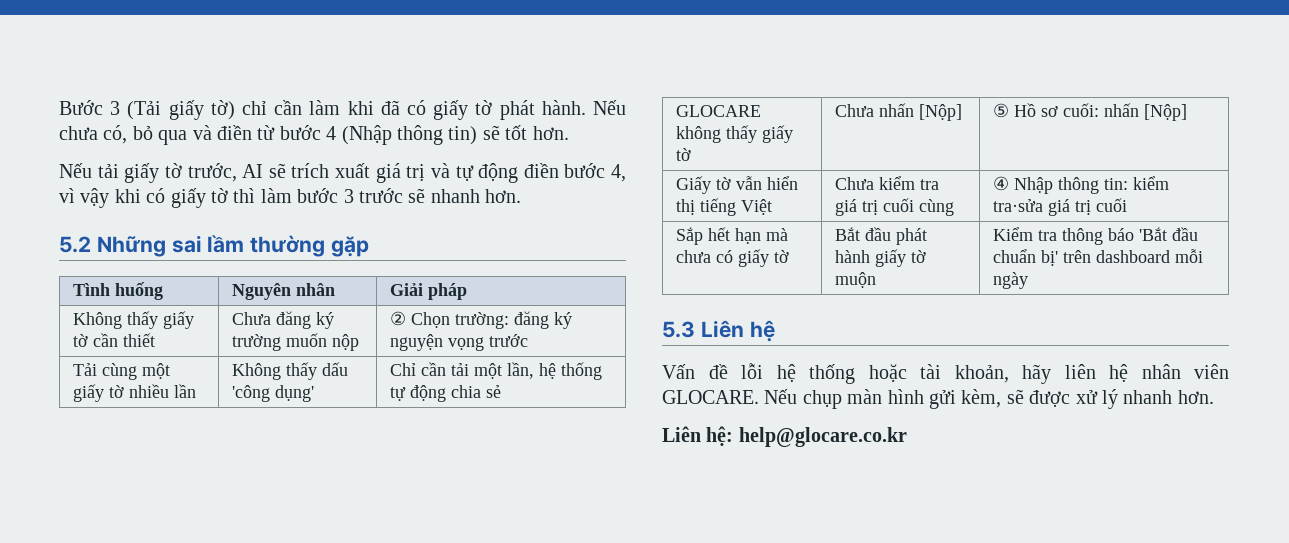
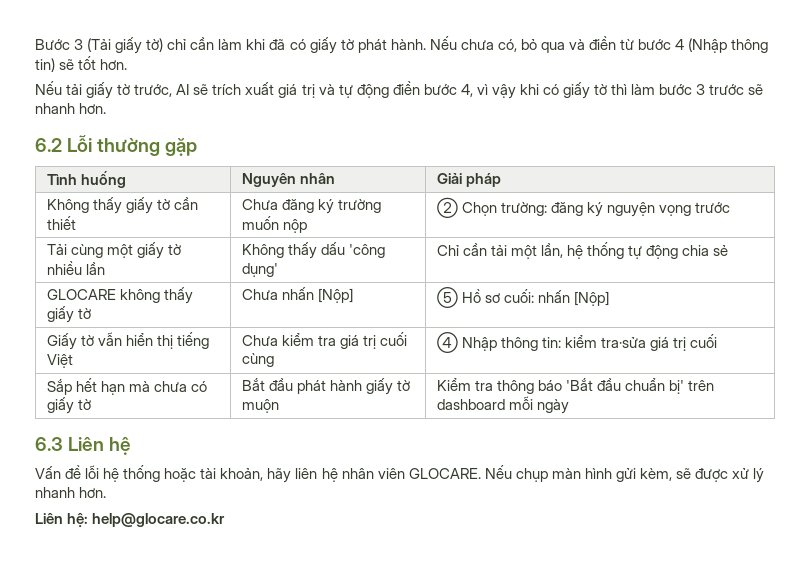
- 5.2 Những sai lầm thường gặp
+ 6.2 Lỗi thường gặp
- 5.3 Liên hệ
+ 6.3 Liên hệ

